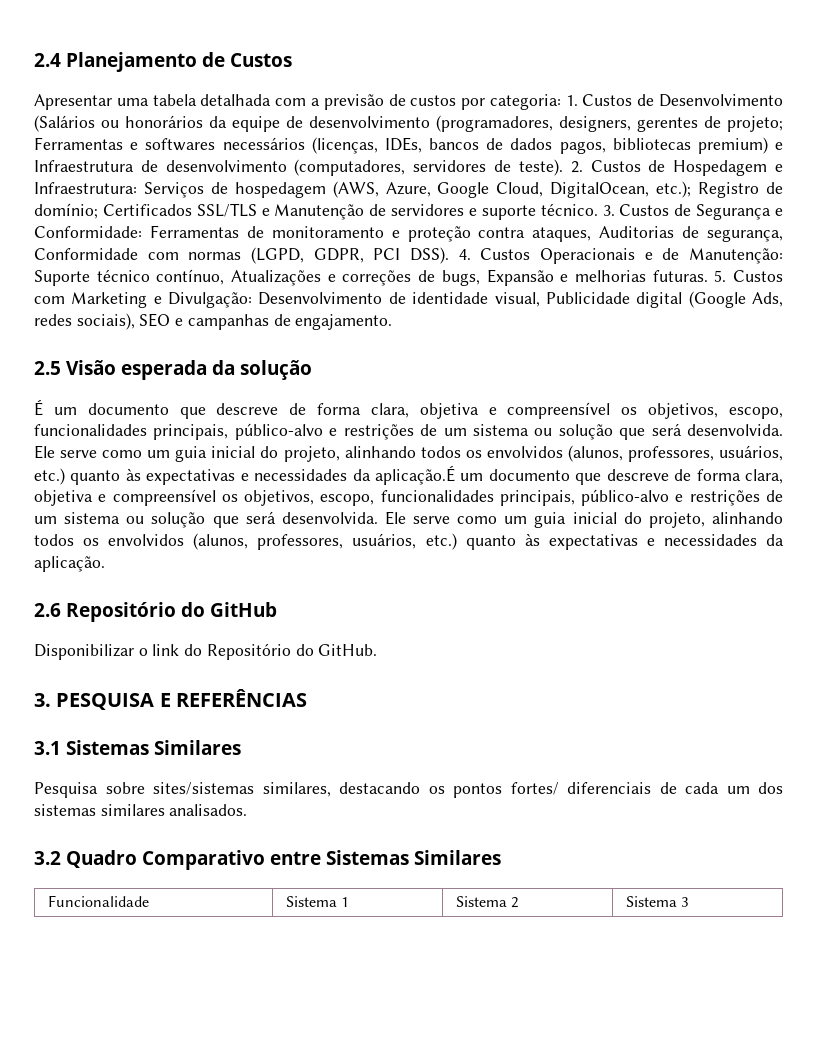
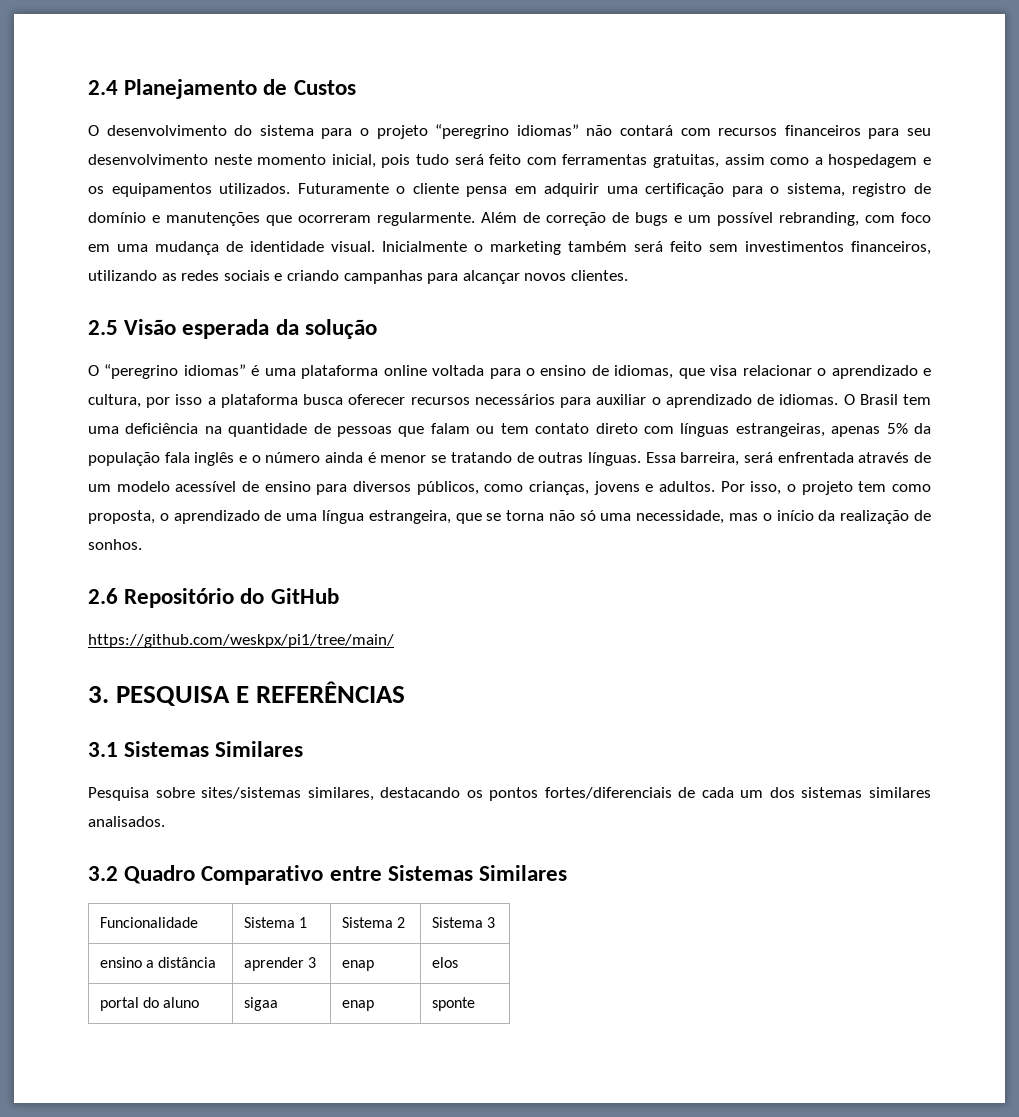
- Apresentar uma tabela detalhada com a previsão de custos por categoria: 1. Custos de Desenvolvimento (Salários ou honorários da equipe de desenvolvimento (programadores, designers, gerentes de projeto; Ferramentas e softwares necessários (licenças, IDEs, bancos de dados pagos, bibliotecas premium) e Infraestrutura de desenvolvimento (computadores, servidores de teste). 2. Custos de Hospedagem e Infraestrutura: Serviços de hospedagem (AWS, Azure, Google Cloud, DigitalOcean, etc.); Registro de domínio; Certificados SSL/TLS e Manutenção de servidores e suporte técnico. 3. Custos de Segurança e Conformidade: Ferramentas de monitoramento e proteção contra ataques, Auditorias de segurança, Conformidade com normas (LGPD, GDPR, PCI DSS). 4. Custos Operacionais e de Manutenção: Suporte técnico contínuo, Atualizações e correções de bugs, Expansão e melhorias futuras. 5. Custos com Marketing e Divulgação: Desenvolvimento de identidade visual, Publicidade digital (Google Ads, redes sociais), SEO e campanhas de engajamento.
+ O desenvolvimento do sistema para o projeto “peregrino idiomas” não contará com recursos financeiros para seu desenvolvimento neste momento inicial, pois tudo será feito com ferramentas gratuitas, assim como a hospedagem e os equipamentos utilizados. Futuramente o cliente pensa em adquirir uma certificação para o sistema, registro de domínio e manutenções que ocorreram regularmente. Além de correção de bugs e um possível rebranding, com foco em uma mudança de identidade visual. Inicialmente o marketing também será feito sem investimentos financeiros, utilizando as redes sociais e criando campanhas para alcançar novos clientes.
- É um documento que descreve de forma clara, objetiva e compreensível os objetivos, escopo, funcionalidades principais, público-alvo e restrições de um sistema ou solução que será desenvolvida. Ele serve como um guia inicial do projeto, alinhando todos os envolvidos (alunos, professores, usuários, etc.) quanto às expectativas e necessidades da aplicação.É um documento que descreve de forma clara, objetiva e compreensível os objetivos, escopo, funcionalidades principais, público-alvo e restrições de um sistema ou solução que será desenvolvida. Ele serve como um guia inicial do projeto, alinhando todos os envolvidos (alunos, professores, usuários, etc.) quanto às expectativas e necessidades da aplicação.
+ O “peregrino idiomas” é uma plataforma online voltada para o ensino de idiomas, que visa relacionar o aprendizado e cultura, por isso a plataforma busca oferecer recursos necessários para auxiliar o aprendizado de idiomas. O Brasil tem uma deficiência na quantidade de pessoas que falam ou tem contato direto com línguas estrangeiras, apenas 5% da população fala inglês e o número ainda é menor se tratando de outras línguas. Essa barreira, será enfrentada através de um modelo acessível de ensino para diversos públicos, como crianças, jovens e adultos. Por isso, o projeto tem como proposta, o aprendizado de uma língua estrangeira, que se torna não só uma necessidade, mas o início da realização de sonhos.
  2.6 Repositório do GitHub
- Disponibilizar o link do Repositório do GitHub.
+ https://github.com/weskpx/pi1/tree/main/
- Pesquisa sobre sites/sistemas similares, destacando os pontos fortes/ diferenciais de cada um dos sistemas similares analisados.
+ Pesquisa sobre sites/sistemas similares, destacando os pontos fortes/diferenciais de cada um dos sistemas similares analisados.
+ ensino a distância | aprender 3 | enap | elos
+ portal do aluno | sigaa | enap | sponte

